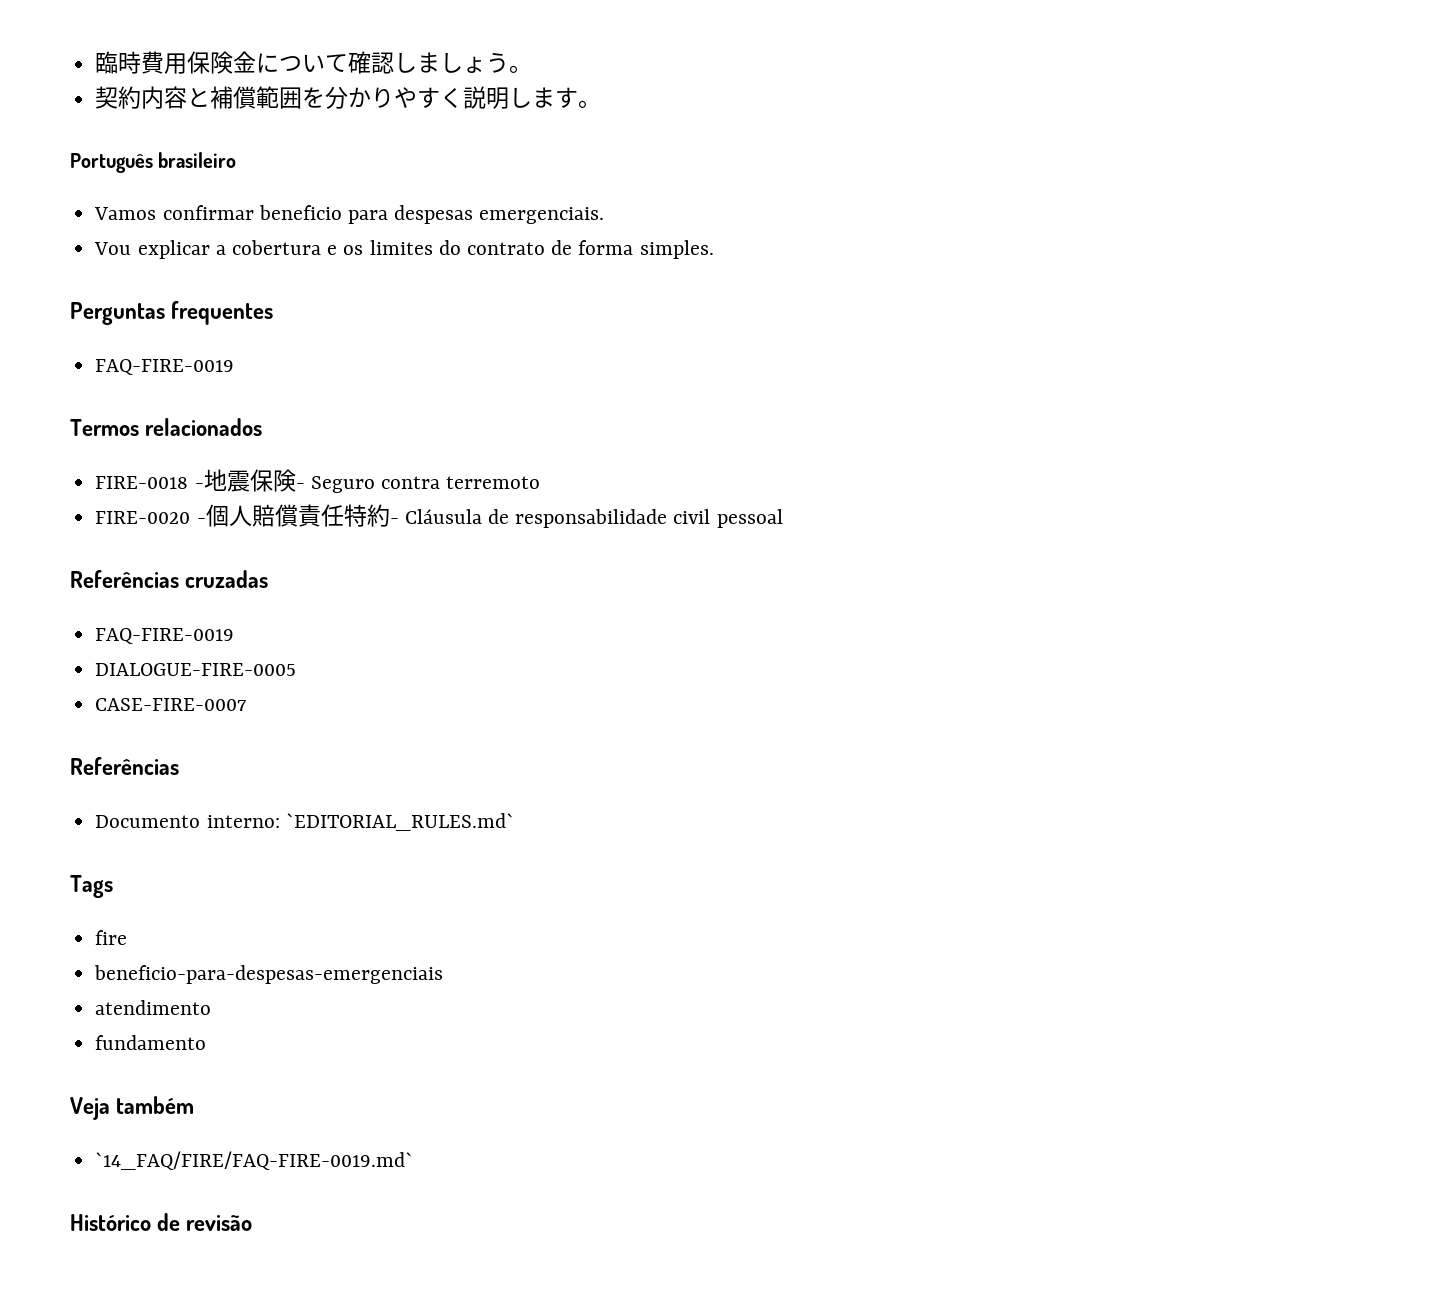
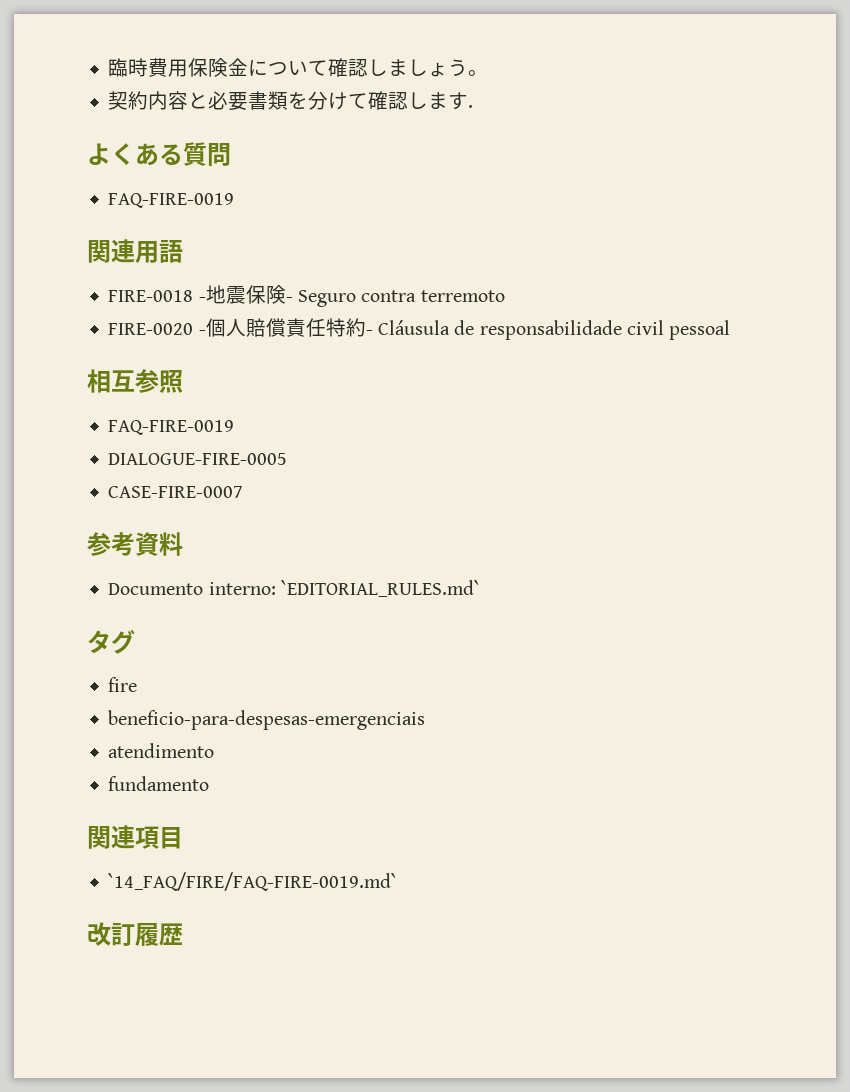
- 契約内容と補償範囲を分かりやすく説明します。
- Português brasileiro
- Vamos confirmar beneficio para despesas emergenciais.
- Vou explicar a cobertura e os limites do contrato de forma simples.
- Perguntas frequentes
+ 契約内容と必要書類を分けて確認します.
+ よくある質問
  FAQ-FIRE-0019
- Termos relacionados
+ 関連用語
- Referências cruzadas
+ 相互参照
  CASE-FIRE-0007
- Referências
+ 参考資料
- Tags
+ タグ
- Veja também
+ 関連項目
- Histórico de revisão
+ 改訂履歴

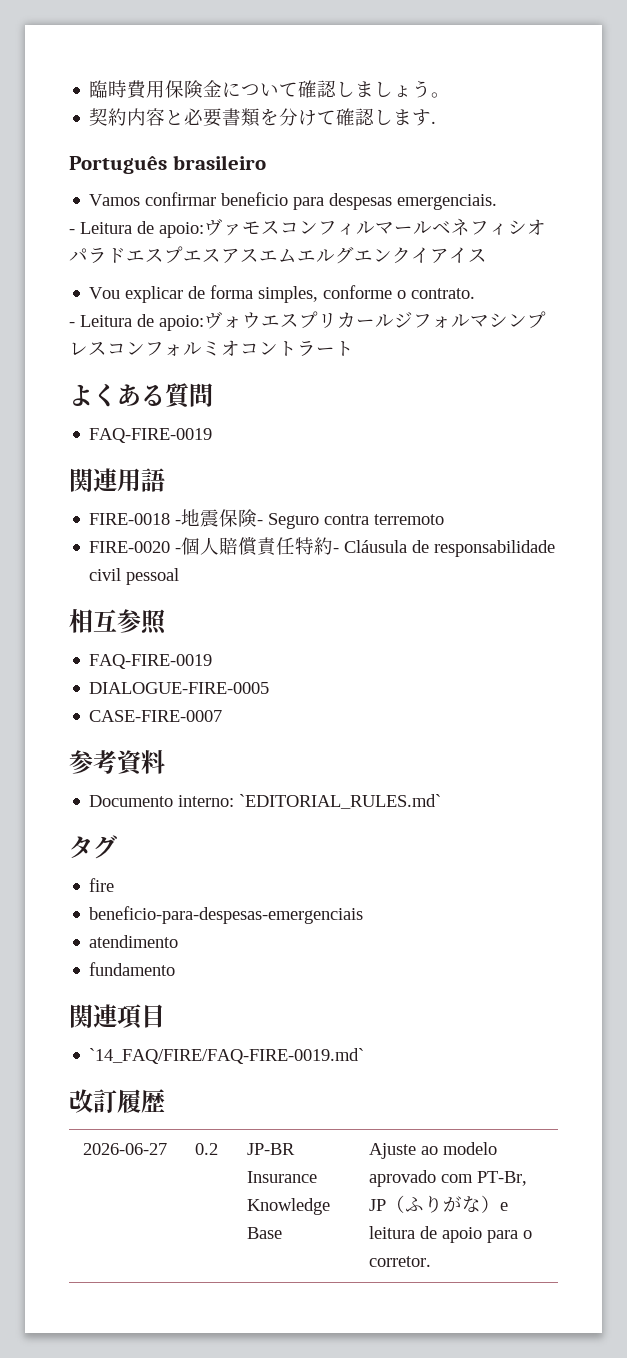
+ Português brasileiro
+ Vamos confirmar beneficio para despesas emergenciais.
+ - Leitura de apoio:ヴァモスコンフィルマールベネフィシオパラドエスプエスアスエムエルグエンクイアイス
+ Vou explicar de forma simples, conforme o contrato.
+ - Leitura de apoio:ヴォウエスプリカールジフォルマシンプレスコンフォルミオコントラート
+ 2026-06-27 | 0.2 | JP-BR Insurance Knowledge Base | Ajuste ao modelo aprovado com PT-Br, JP（ふりがな）e leitura de apoio para o corretor.

